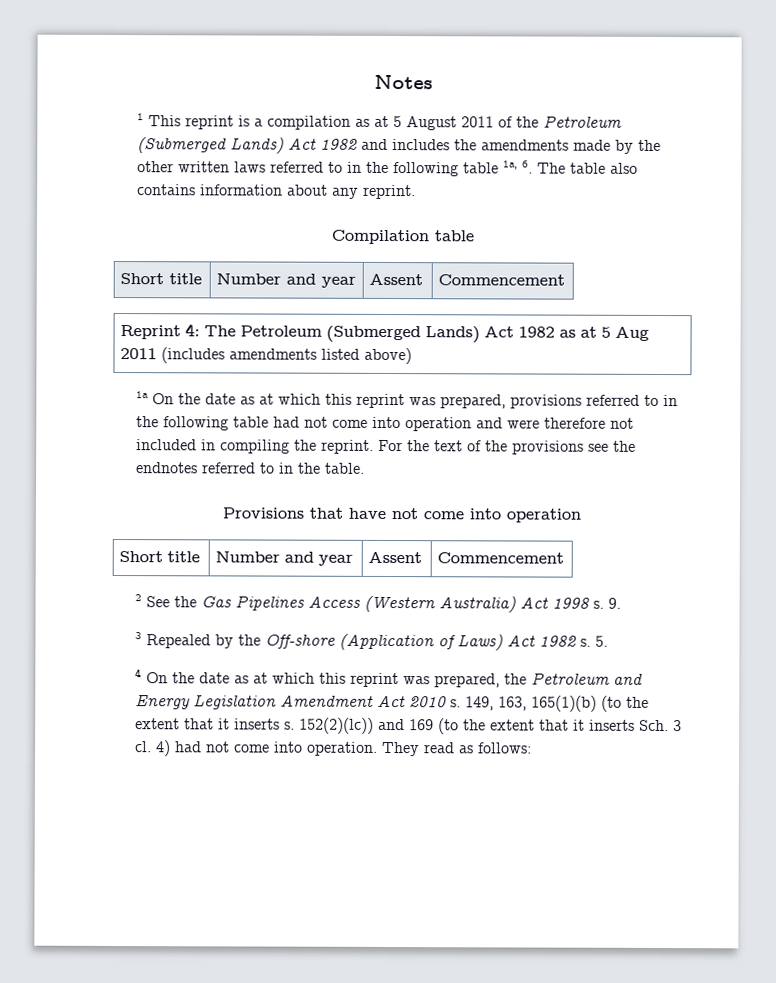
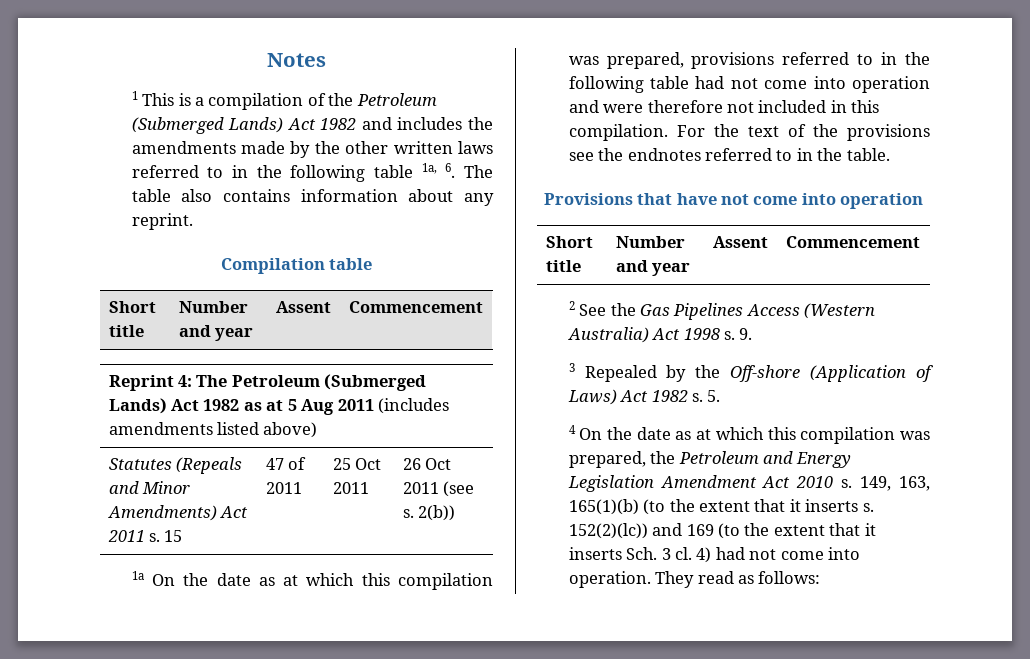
- 1 This reprint is a compilation as at 5 August 2011 of the Petroleum (Submerged Lands) Act 1982 and includes the amendments made by the other written laws referred to in the following table 1a, 6. The table also contains information about any reprint.
+ 1 This is a compilation of the Petroleum (Submerged Lands) Act 1982 and includes the amendments made by the other written laws referred to in the following table 1a, 6. The table also contains information about any reprint.
+ Statutes (Repeals and Minor Amendments) Act 2011 s. 15 | 47 of 2011 | 25 Oct 2011 | 26 Oct 2011 (see s. 2(b))
- 1a On the date as at which this reprint was prepared, provisions referred to in the following table had not come into operation and were therefore not included in compiling the reprint.
+ 1a On the date as at which this compilation was prepared, provisions referred to in the following table had not come into operation and were therefore not included in this compilation.
- 4 On the date as at which this reprint was prepared, the Petroleum and Energy Legislation Amendment Act 2010 s.
+ 4 On the date as at which this compilation was prepared, the Petroleum and Energy Legislation Amendment Act 2010 s.

